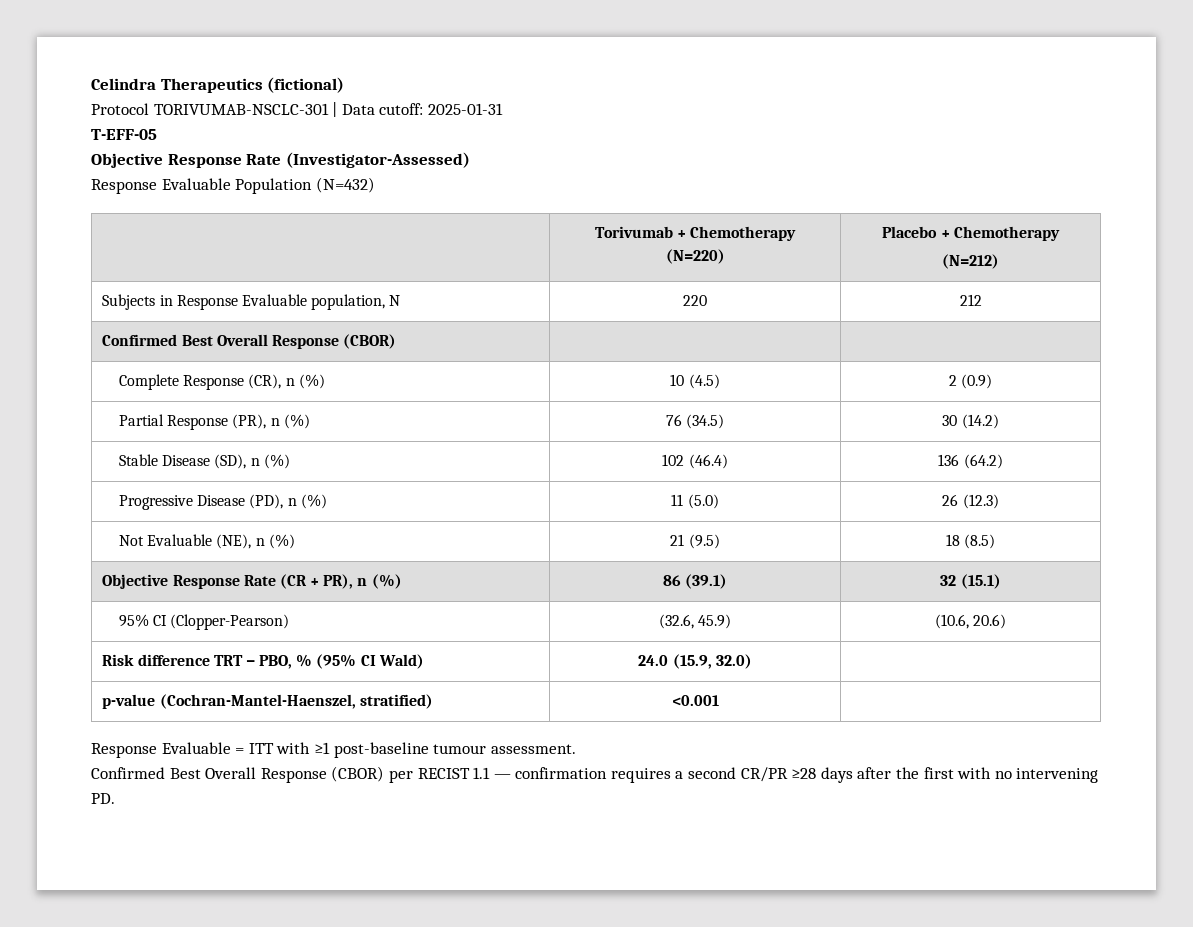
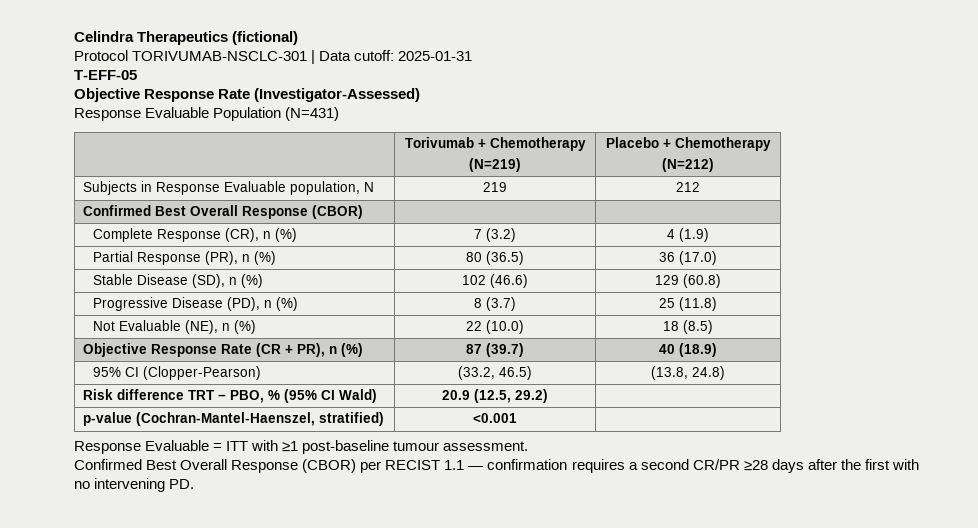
- Response Evaluable Population (N=432)
+ Response Evaluable Population (N=431)
  | Torivumab + Chemotherapy
- (N=220) | Placebo + Chemotherapy
+ (N=219) | Placebo + Chemotherapy
- Subjects in Response Evaluable population, N | 220 | 212
+ Subjects in Response Evaluable population, N | 219 | 212
- Complete Response (CR), n (%) | 10 (4.5) | 2 (0.9)
+ Complete Response (CR), n (%) | 7 (3.2) | 4 (1.9)
- Partial Response (PR), n (%) | 76 (34.5) | 30 (14.2)
+ Partial Response (PR), n (%) | 80 (36.5) | 36 (17.0)
- Stable Disease (SD), n (%) | 102 (46.4) | 136 (64.2)
+ Stable Disease (SD), n (%) | 102 (46.6) | 129 (60.8)
- Progressive Disease (PD), n (%) | 11 (5.0) | 26 (12.3)
+ Progressive Disease (PD), n (%) | 8 (3.7) | 25 (11.8)
- Not Evaluable (NE), n (%) | 21 (9.5) | 18 (8.5)
+ Not Evaluable (NE), n (%) | 22 (10.0) | 18 (8.5)
- Objective Response Rate (CR + PR), n (%) | 86 (39.1) | 32 (15.1)
+ Objective Response Rate (CR + PR), n (%) | 87 (39.7) | 40 (18.9)
- 95% CI (Clopper-Pearson) | (32.6, 45.9) | (10.6, 20.6)
+ 95% CI (Clopper-Pearson) | (33.2, 46.5) | (13.8, 24.8)
- Risk difference TRT − PBO, % (95% CI Wald) | 24.0 (15.9, 32.0) |
+ Risk difference TRT − PBO, % (95% CI Wald) | 20.9 (12.5, 29.2) |

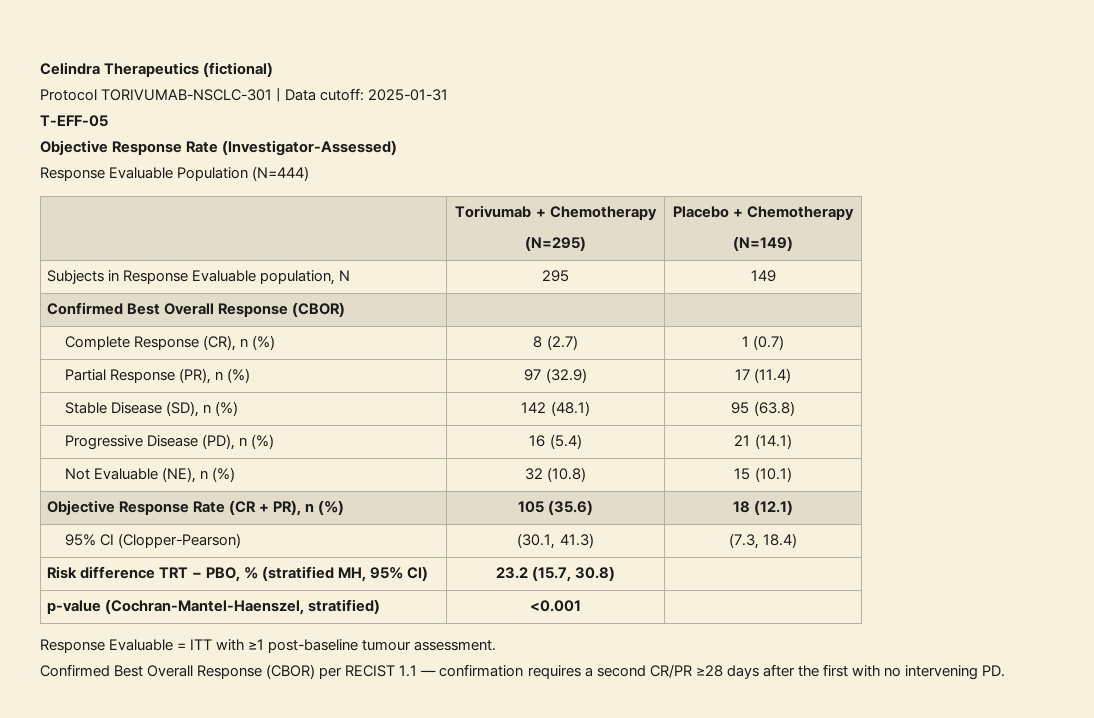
- Response Evaluable Population (N=431)
+ Response Evaluable Population (N=444)
  | Torivumab + Chemotherapy
- (N=219) | Placebo + Chemotherapy
- (N=212)
+ (N=295) | Placebo + Chemotherapy
+ (N=149)
- Subjects in Response Evaluable population, N | 219 | 212
+ Subjects in Response Evaluable population, N | 295 | 149
- Complete Response (CR), n (%) | 7 (3.2) | 4 (1.9)
+ Complete Response (CR), n (%) | 8 (2.7) | 1 (0.7)
- Partial Response (PR), n (%) | 80 (36.5) | 36 (17.0)
+ Partial Response (PR), n (%) | 97 (32.9) | 17 (11.4)
- Stable Disease (SD), n (%) | 102 (46.6) | 129 (60.8)
+ Stable Disease (SD), n (%) | 142 (48.1) | 95 (63.8)
- Progressive Disease (PD), n (%) | 8 (3.7) | 25 (11.8)
+ Progressive Disease (PD), n (%) | 16 (5.4) | 21 (14.1)
- Not Evaluable (NE), n (%) | 22 (10.0) | 18 (8.5)
+ Not Evaluable (NE), n (%) | 32 (10.8) | 15 (10.1)
- Objective Response Rate (CR + PR), n (%) | 87 (39.7) | 40 (18.9)
+ Objective Response Rate (CR + PR), n (%) | 105 (35.6) | 18 (12.1)
- 95% CI (Clopper-Pearson) | (33.2, 46.5) | (13.8, 24.8)
+ 95% CI (Clopper-Pearson) | (30.1, 41.3) | (7.3, 18.4)
- Risk difference TRT − PBO, % (95% CI Wald) | 20.9 (12.5, 29.2) |
+ Risk difference TRT − PBO, % (stratified MH, 95% CI) | 23.2 (15.7, 30.8) |

